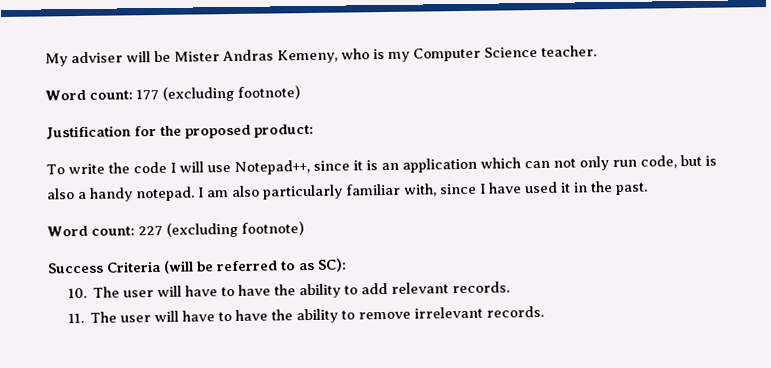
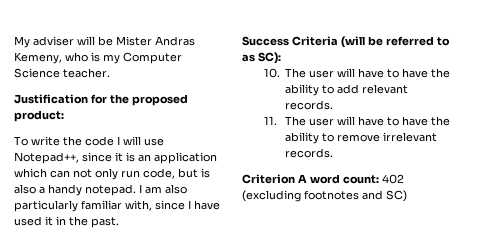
- Word count: 177 (excluding footnote)
- Word count: 227 (excluding footnote)
+ Criterion A word count: 402 (excluding footnotes and SC)

